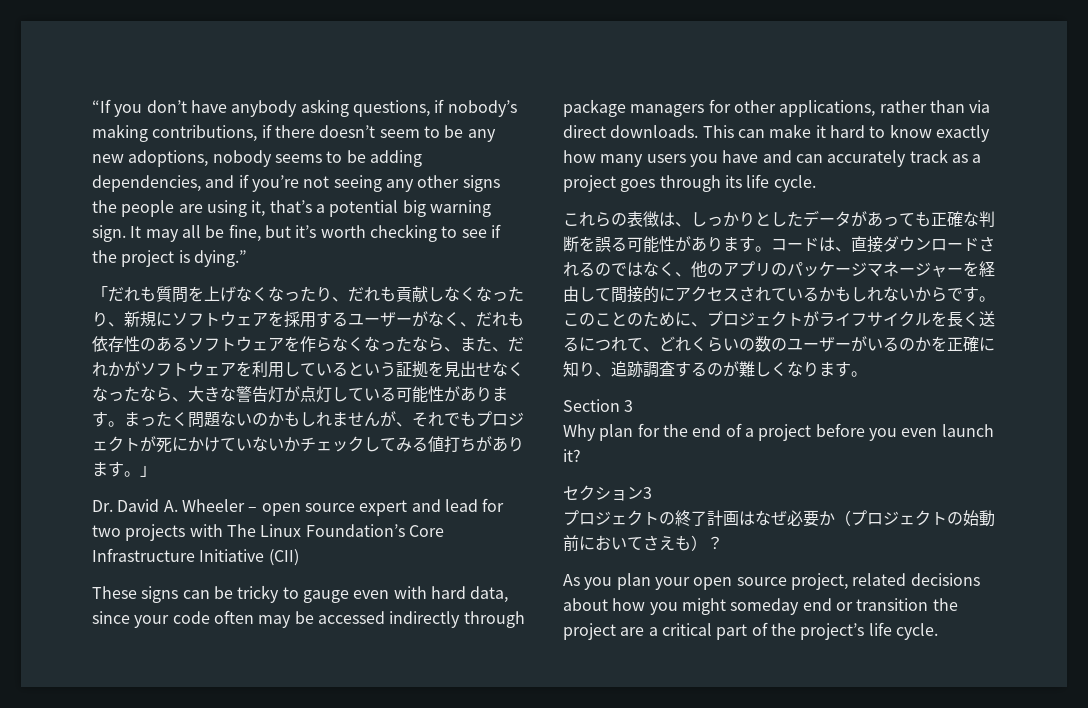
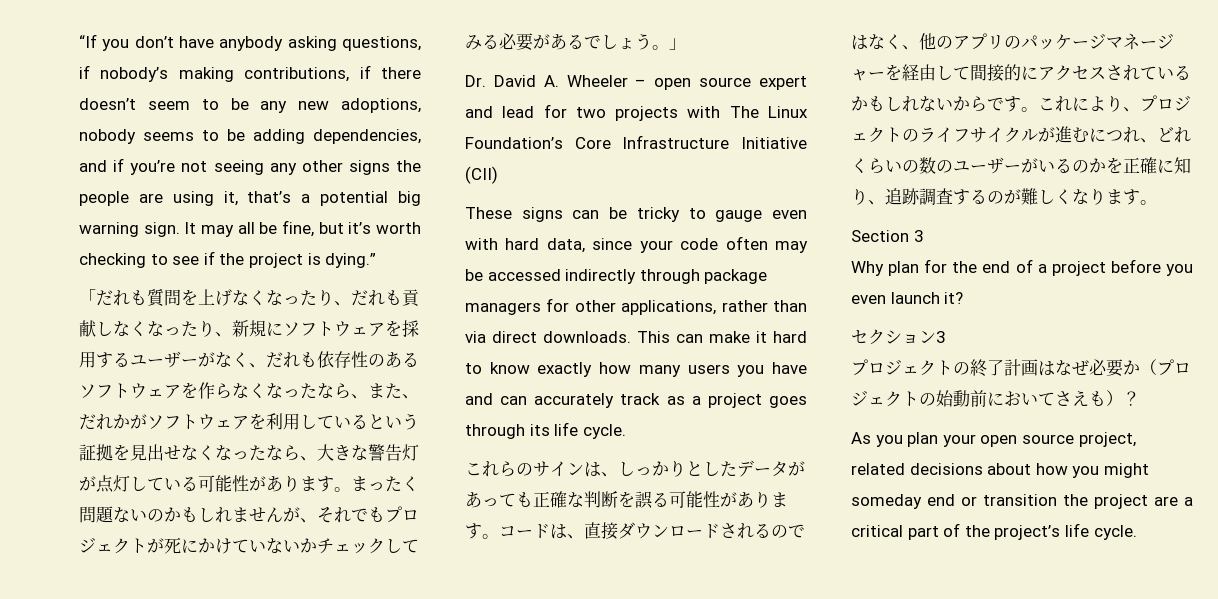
- まったく問題ないのかもしれませんが、それでもプロジェクトが死にかけていないかチェックしてみる値打ちがあります。」
+ まったく問題ないのかもしれませんが、それでもプロジェクトが死にかけていないかチェックしてみる必要があるでしょう。」
- これらの表徴は、しっかりとしたデータがあっても正確な判断を誤る可能性があります。
+ これらのサインは、しっかりとしたデータがあっても正確な判断を誤る可能性があります。
- このことのために、プロジェクトがライフサイクルを長く送るにつれて、どれくらいの数のユーザーがいるのかを正確に知り、追跡調査するのが難しくなります。
+ これにより、プロジェクトのライフサイクルが進むにつれ、どれくらいの数のユーザーがいるのかを正確に知り、追跡調査するのが難しくなります。

